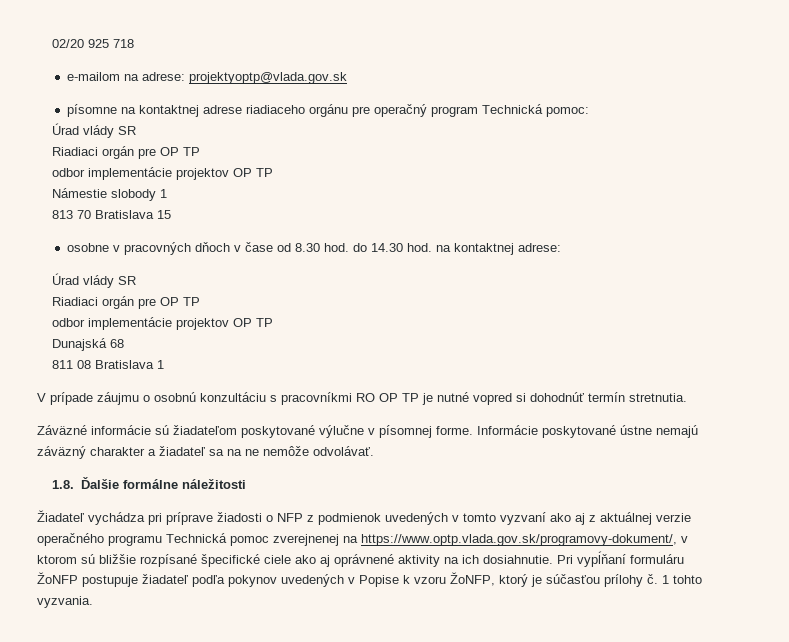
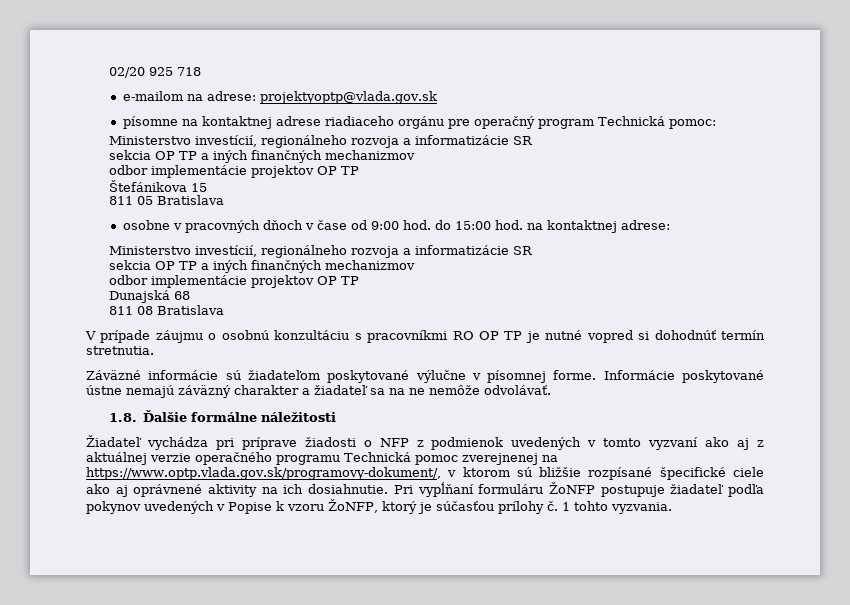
  písomne na kontaktnej adrese riadiaceho orgánu pre operačný program Technická pomoc:
- Úrad vlády SR
- Riadiaci orgán pre OP TP
+ Ministerstvo investícií, regionálneho rozvoja a informatizácie SR
+ sekcia OP TP a iných finančných mechanizmov
  odbor implementácie projektov OP TP
- Námestie slobody 1
- 813 70 Bratislava 15
+ Štefánikova 15
+ 811 05 Bratislava
- osobne v pracovných dňoch v čase od 8.30 hod. do 14.30 hod. na kontaktnej adrese:
- Úrad vlády SR
- Riadiaci orgán pre OP TP
+ osobne v pracovných dňoch v čase od 9:00 hod. do 15:00 hod. na kontaktnej adrese:
+ Ministerstvo investícií, regionálneho rozvoja a informatizácie SR
+ sekcia OP TP a iných finančných mechanizmov
- 811 08 Bratislava 1
+ 811 08 Bratislava

